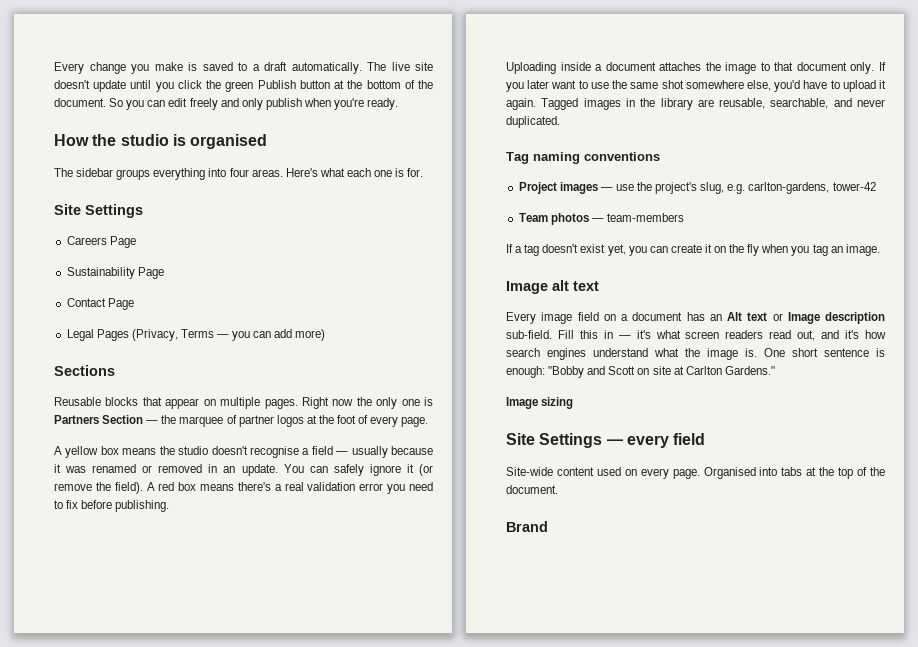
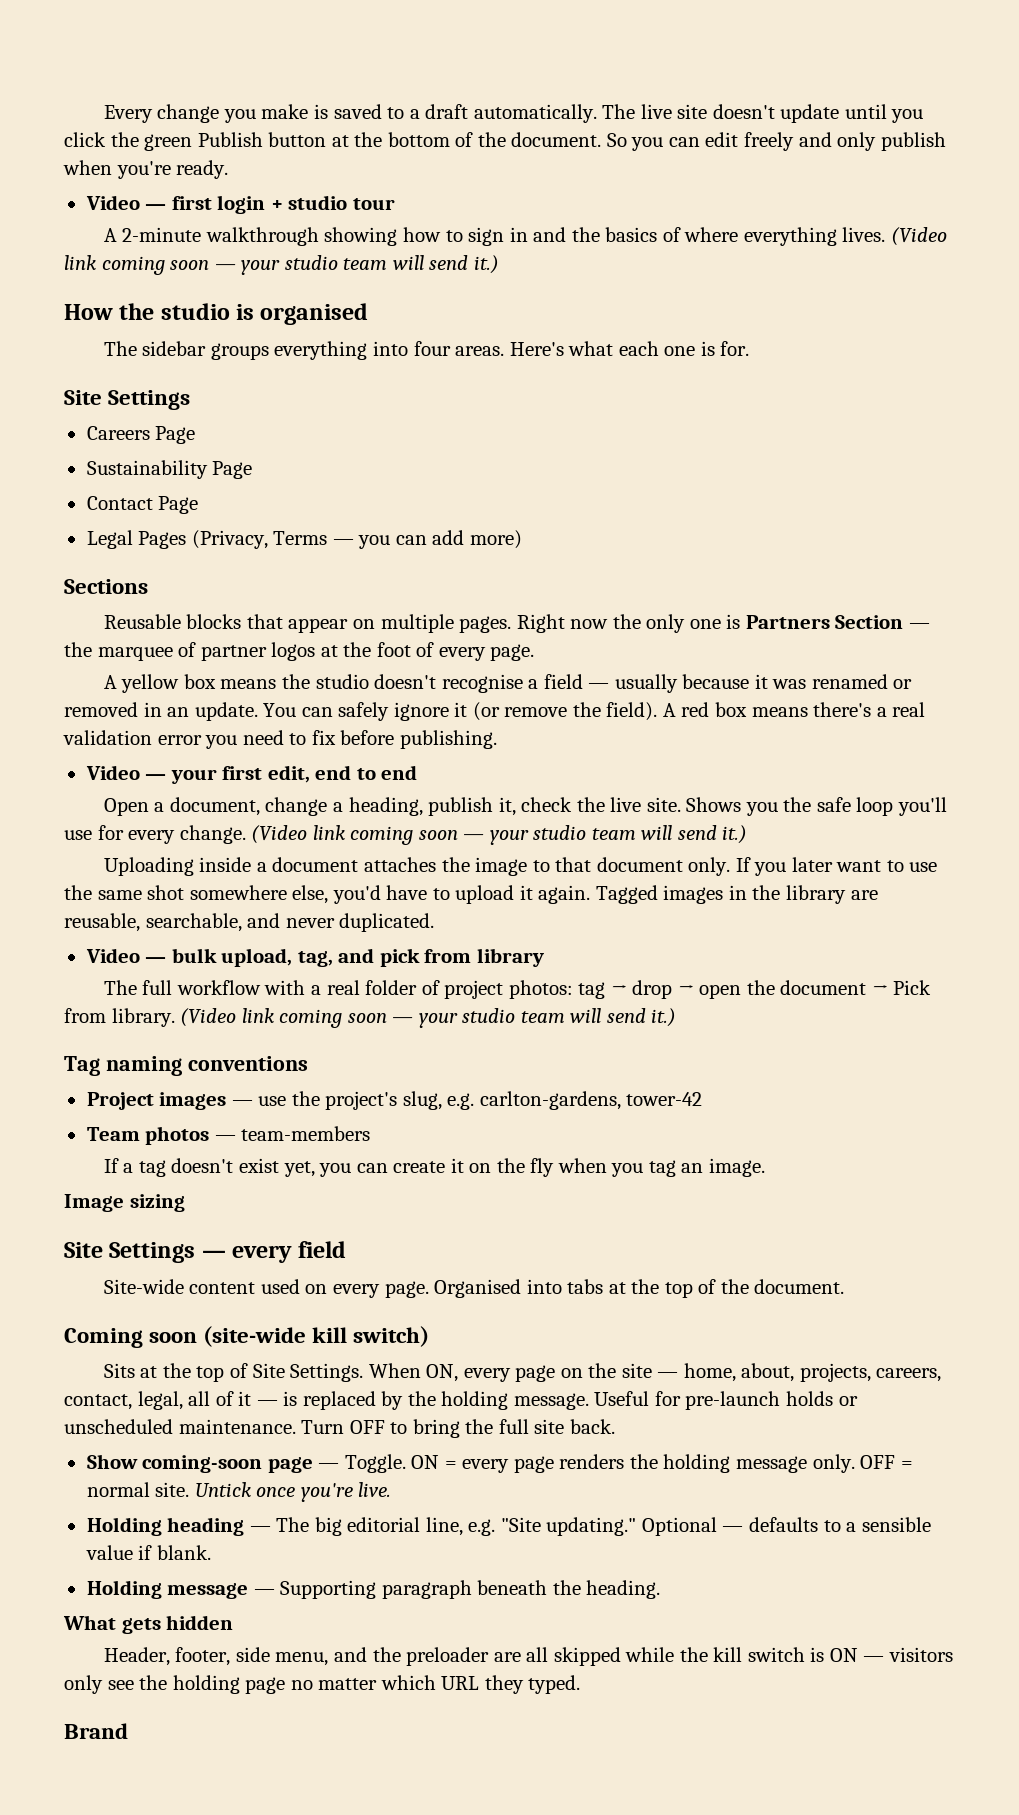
+ Video — first login + studio tour
+ A 2-minute walkthrough showing how to sign in and the basics of where everything lives. (Video link coming soon — your studio team will send it.)
+ Video — your first edit, end to end
+ Open a document, change a heading, publish it, check the live site. Shows you the safe loop you'll use for every change. (Video link coming soon — your studio team will send it.)
+ Video — bulk upload, tag, and pick from library
+ The full workflow with a real folder of project photos: tag → drop → open the document → Pick from library. (Video link coming soon — your studio team will send it.)
- Image alt text
- Every image field on a document has an Alt text or Image description sub-field. Fill this in — it's what screen readers read out, and it's how search engines understand what the image is. One short sentence is enough: "Bobby and Scott on site at Carlton Gardens."
+ Coming soon (site-wide kill switch)
+ Sits at the top of Site Settings. When ON, every page on the site — home, about, projects, careers, contact, legal, all of it — is replaced by the holding message. Useful for pre-launch holds or unscheduled maintenance. Turn OFF to bring the full site back.
+ Show coming-soon page — Toggle. ON = every page renders the holding message only. OFF = normal site. Untick once you're live.
+ Holding heading — The big editorial line, e.g. "Site updating." Optional — defaults to a sensible value if blank.
+ Holding message — Supporting paragraph beneath the heading.
+ What gets hidden
+ Header, footer, side menu, and the preloader are all skipped while the kill switch is ON — visitors only see the holding page no matter which URL they typed.

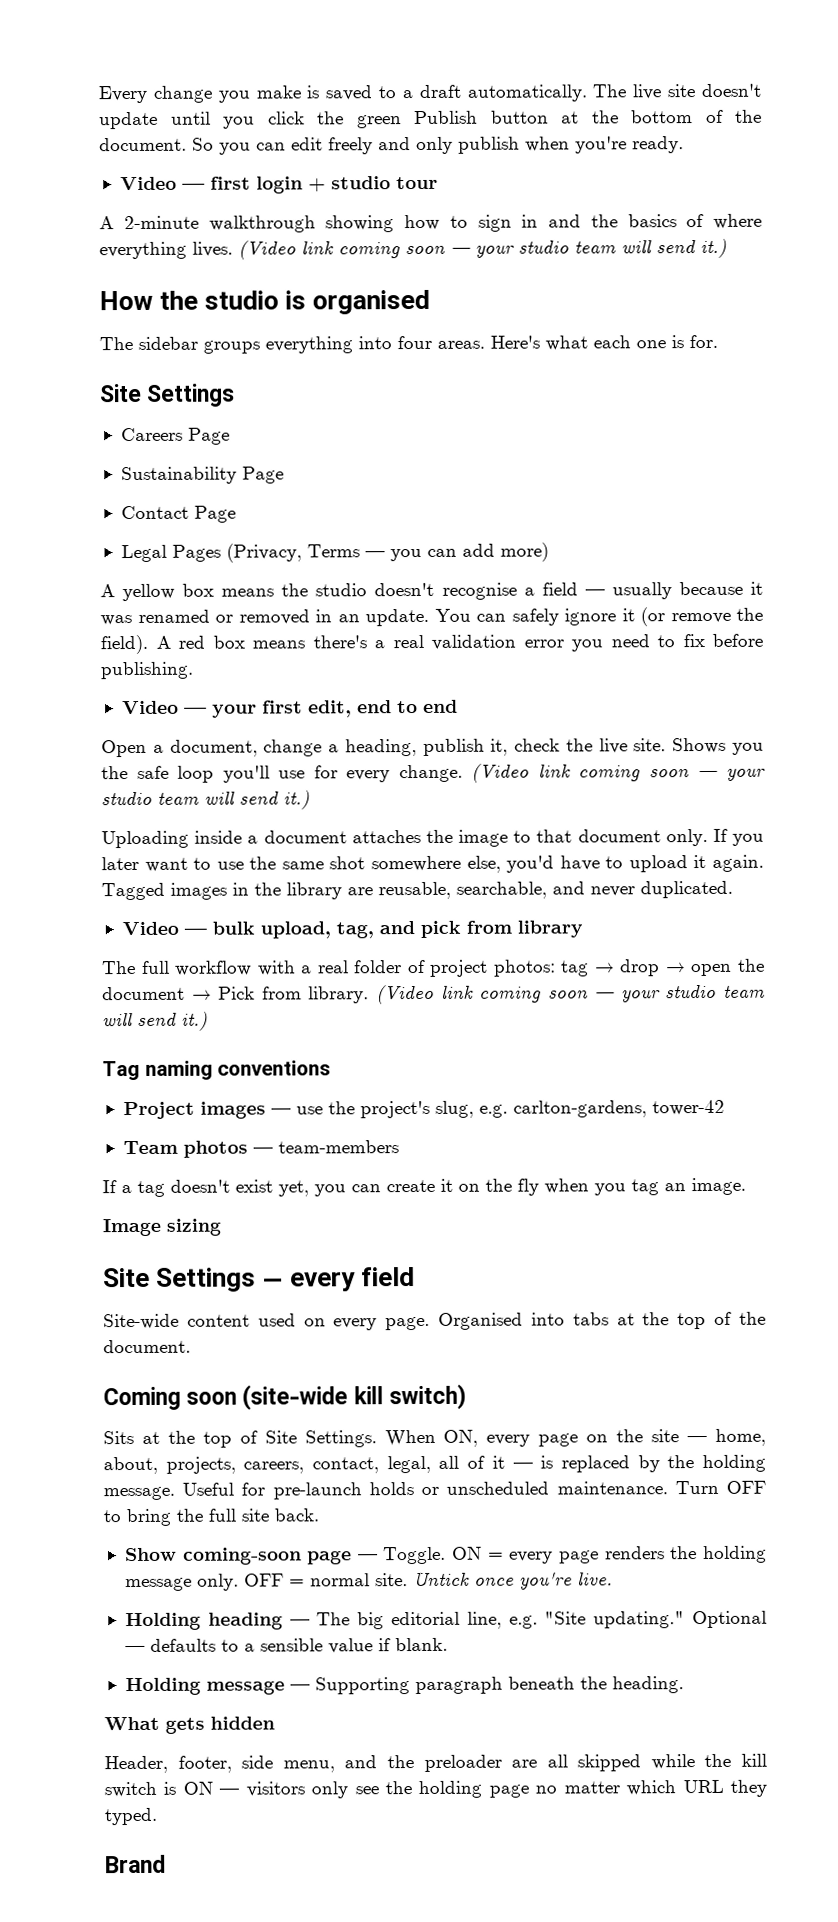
- Sections
- Reusable blocks that appear on multiple pages. Right now the only one is Partners Section — the marquee of partner logos at the foot of every page.

